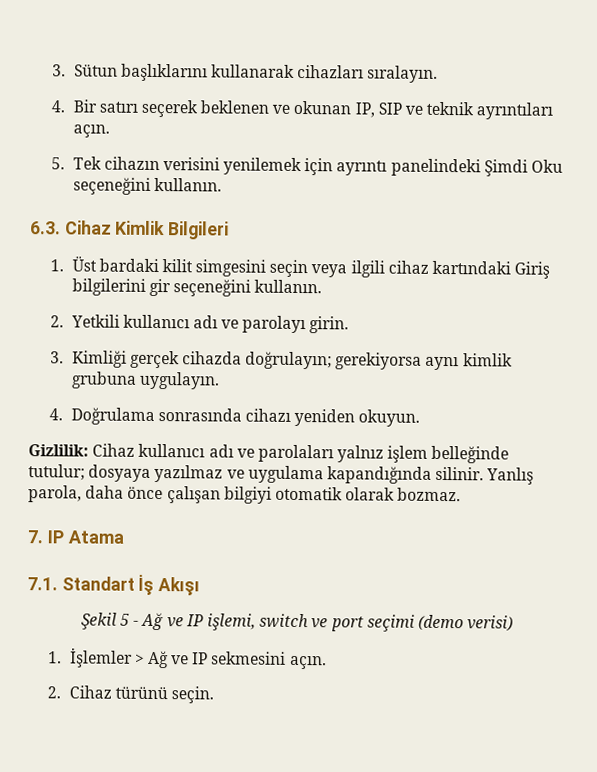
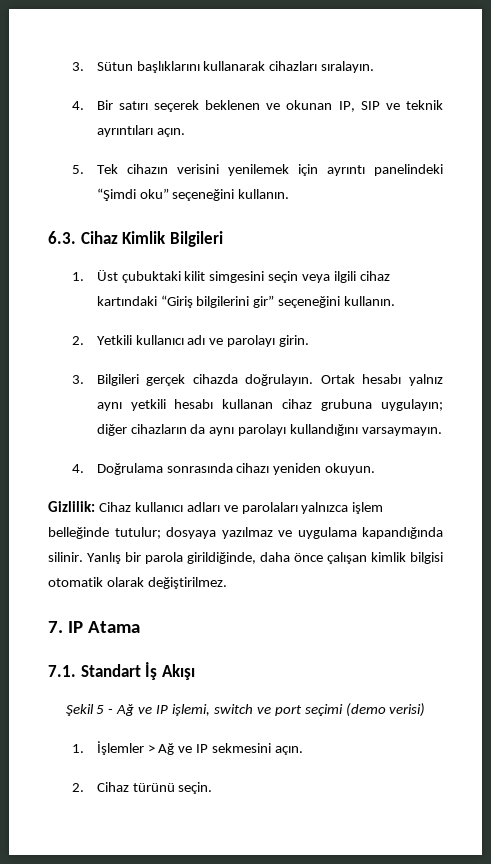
- 5. Tek cihazın verisini yenilemek için ayrıntı panelindeki Şimdi Oku seçeneğini kullanın.
+ 5. Tek cihazın verisini yenilemek için ayrıntı panelindeki “Şimdi oku” seçeneğini kullanın.
- 1. Üst bardaki kilit simgesini seçin veya ilgili cihaz kartındaki Giriş bilgilerini gir seçeneğini kullanın.
+ 1. Üst çubuktaki kilit simgesini seçin veya ilgili cihaz kartındaki “Giriş bilgilerini gir” seçeneğini kullanın.
- 3. Kimliği gerçek cihazda doğrulayın; gerekiyorsa aynı kimlik grubuna uygulayın.
+ 3. Bilgileri gerçek cihazda doğrulayın. Ortak hesabı yalnız aynı yetkili hesabı kullanan cihaz grubuna uygulayın; diğer cihazların da aynı parolayı kullandığını varsaymayın.
- Gizlilik: Cihaz kullanıcı adı ve parolaları yalnız işlem belleğinde tutulur; dosyaya yazılmaz ve uygulama kapandığında silinir.
+ Gizlilik: Cihaz kullanıcı adları ve parolaları yalnızca işlem belleğinde tutulur; dosyaya yazılmaz ve uygulama kapandığında silinir.
- Yanlış parola, daha önce çalışan bilgiyi otomatik olarak bozmaz.
+ Yanlış bir parola girildiğinde, daha önce çalışan kimlik bilgisi otomatik olarak değiştirilmez.

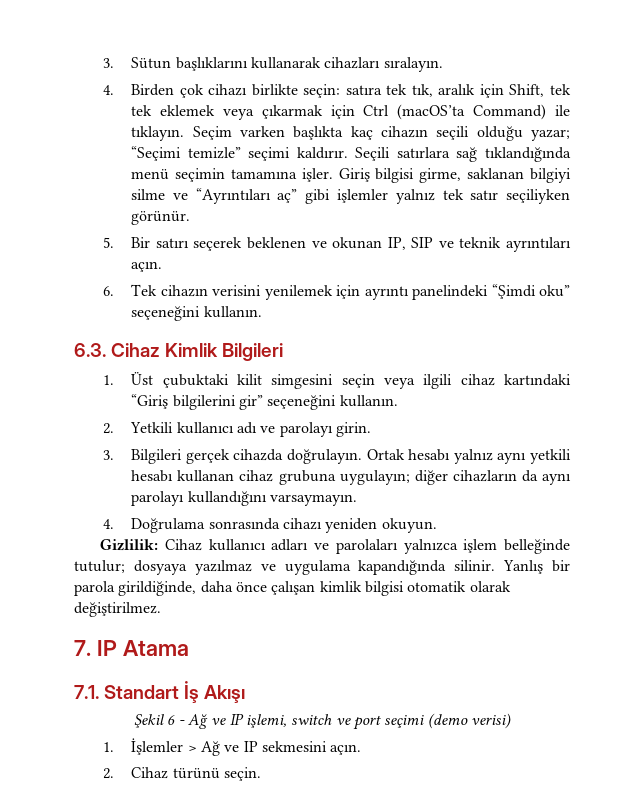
- 4. Bir satırı seçerek beklenen ve okunan IP, SIP ve teknik ayrıntıları açın.
+ 4. Birden çok cihazı birlikte seçin: satıra tek tık, aralık için Shift, tek tek eklemek veya çıkarmak için Ctrl (macOS’ta Command) ile tıklayın. Seçim varken başlıkta kaç cihazın seçili olduğu yazar; “Seçimi temizle” seçimi kaldırır. Seçili satırlara sağ tıklandığında menü seçimin tamamına işler. Giriş bilgisi girme, saklanan bilgiyi silme ve “Ayrıntıları aç” gibi işlemler yalnız tek satır seçiliyken görünür.
+ 5. Bir satırı seçerek beklenen ve okunan IP, SIP ve teknik ayrıntıları açın.
- 5. Tek cihazın verisini yenilemek için ayrıntı panelindeki “Şimdi oku” seçeneğini kullanın.
+ 6. Tek cihazın verisini yenilemek için ayrıntı panelindeki “Şimdi oku” seçeneğini kullanın.
- Şekil 5 - Ağ ve IP işlemi, switch ve port seçimi (demo verisi)
+ Şekil 6 - Ağ ve IP işlemi, switch ve port seçimi (demo verisi)

